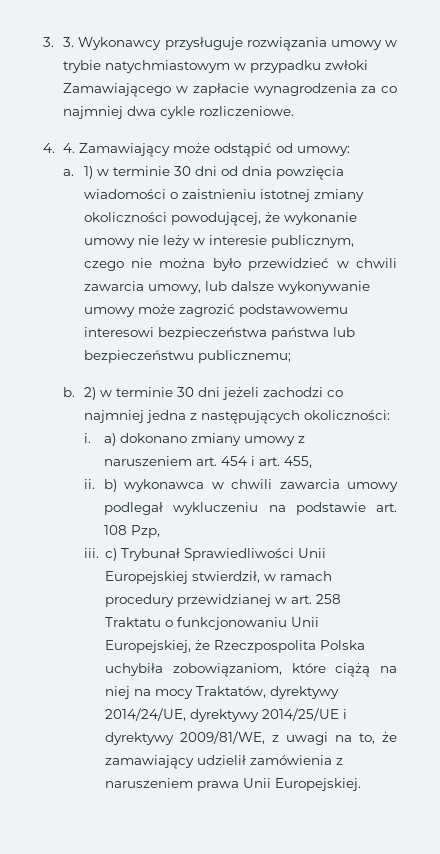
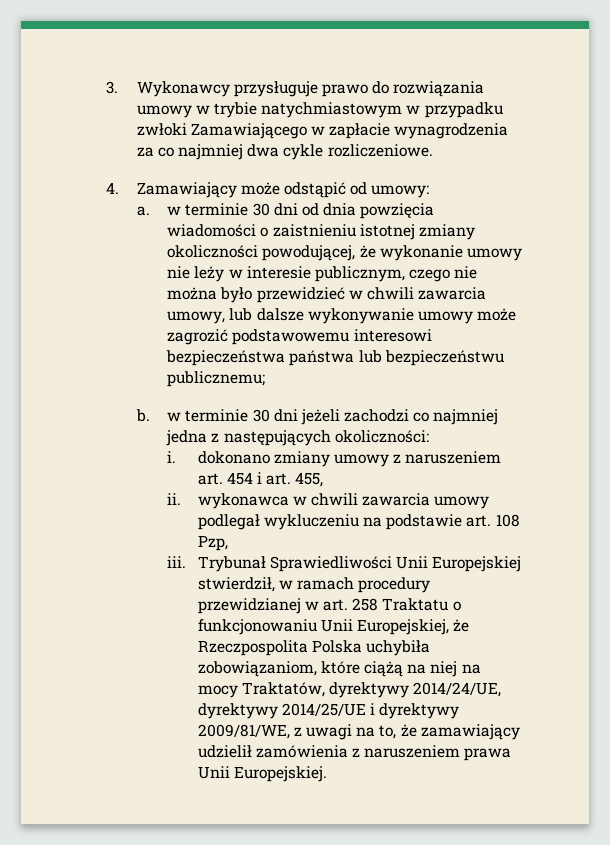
- 3. 3. Wykonawcy przysługuje rozwiązania umowy w trybie natychmiastowym w przypadku zwłoki Zamawiającego w zapłacie wynagrodzenia za co najmniej dwa cykle rozliczeniowe.
+ 3. Wykonawcy przysługuje prawo do rozwiązania umowy w trybie natychmiastowym w przypadku zwłoki Zamawiającego w zapłacie wynagrodzenia za co najmniej dwa cykle rozliczeniowe.
- 4. 4. Zamawiający może odstąpić od umowy:
+ 4. Zamawiający może odstąpić od umowy:
- a. 1) w terminie 30 dni od dnia powzięcia wiadomości o zaistnieniu istotnej zmiany okoliczności powodującej, że wykonanie umowy nie leży w interesie publicznym, czego nie można było przewidzieć w chwili zawarcia umowy, lub dalsze wykonywanie umowy może zagrozić podstawowemu interesowi bezpieczeństwa państwa lub bezpieczeństwu publicznemu;
+ a. w terminie 30 dni od dnia powzięcia wiadomości o zaistnieniu istotnej zmiany okoliczności powodującej, że wykonanie umowy nie leży w interesie publicznym, czego nie można było przewidzieć w chwili zawarcia umowy, lub dalsze wykonywanie umowy może zagrozić podstawowemu interesowi bezpieczeństwa państwa lub bezpieczeństwu publicznemu;
- b. 2) w terminie 30 dni jeżeli zachodzi co najmniej jedna z następujących okoliczności:
+ b. w terminie 30 dni jeżeli zachodzi co najmniej jedna z następujących okoliczności:
- i. a) dokonano zmiany umowy z naruszeniem art. 454 i art. 455,
+ i. dokonano zmiany umowy z naruszeniem art. 454 i art. 455,
- ii. b) wykonawca w chwili zawarcia umowy podlegał wykluczeniu na podstawie art. 108 Pzp,
+ ii. wykonawca w chwili zawarcia umowy podlegał wykluczeniu na podstawie art. 108 Pzp,
- iii. c) Trybunał Sprawiedliwości Unii Europejskiej stwierdził, w ramach procedury przewidzianej w art. 258 Traktatu o funkcjonowaniu Unii Europejskiej, że Rzeczpospolita Polska uchybiła zobowiązaniom, które ciążą na niej na mocy Traktatów, dyrektywy 2014/24/UE, dyrektywy 2014/25/UE i dyrektywy 2009/81/WE, z uwagi na to, że zamawiający udzielił zamówienia z naruszeniem prawa Unii Europejskiej.
+ iii. Trybunał Sprawiedliwości Unii Europejskiej stwierdził, w ramach procedury przewidzianej w art. 258 Traktatu o funkcjonowaniu Unii Europejskiej, że Rzeczpospolita Polska uchybiła zobowiązaniom, które ciążą na niej na mocy Traktatów, dyrektywy 2014/24/UE, dyrektywy 2014/25/UE i dyrektywy 2009/81/WE, z uwagi na to, że zamawiający udzielił zamówienia z naruszeniem prawa Unii Europejskiej.

